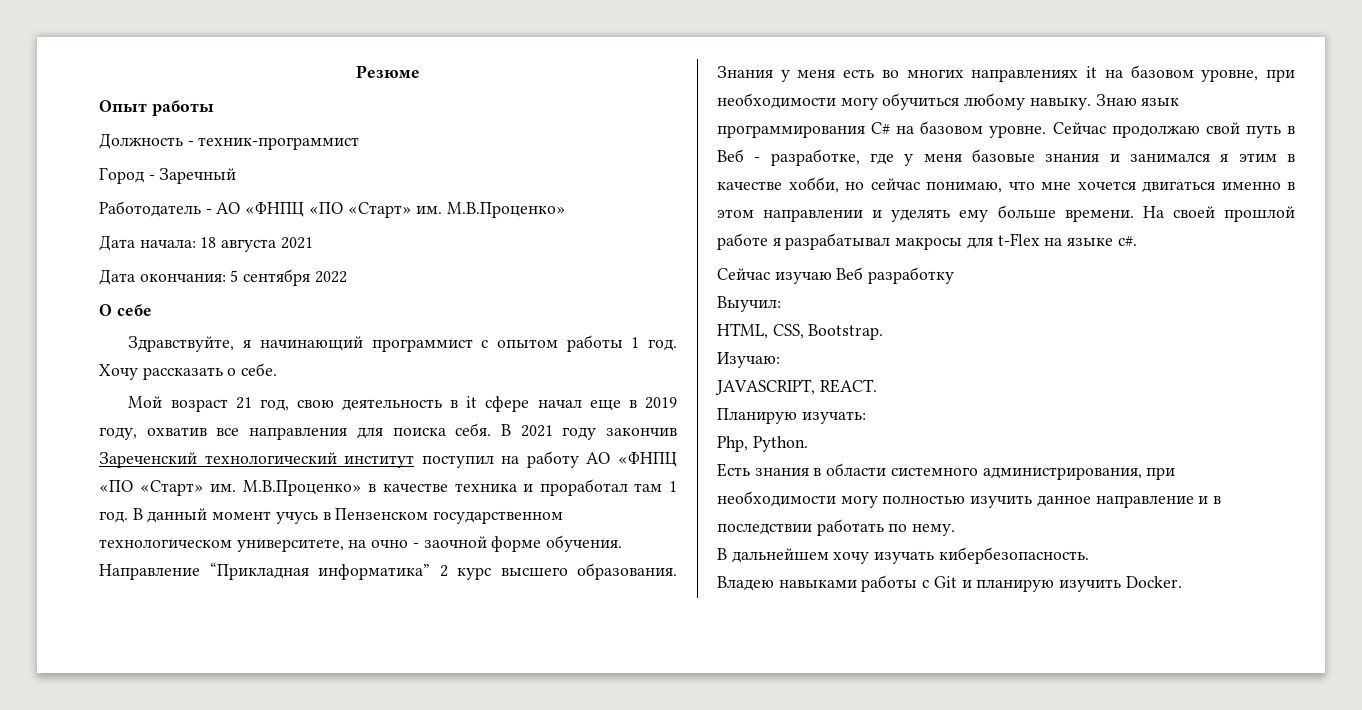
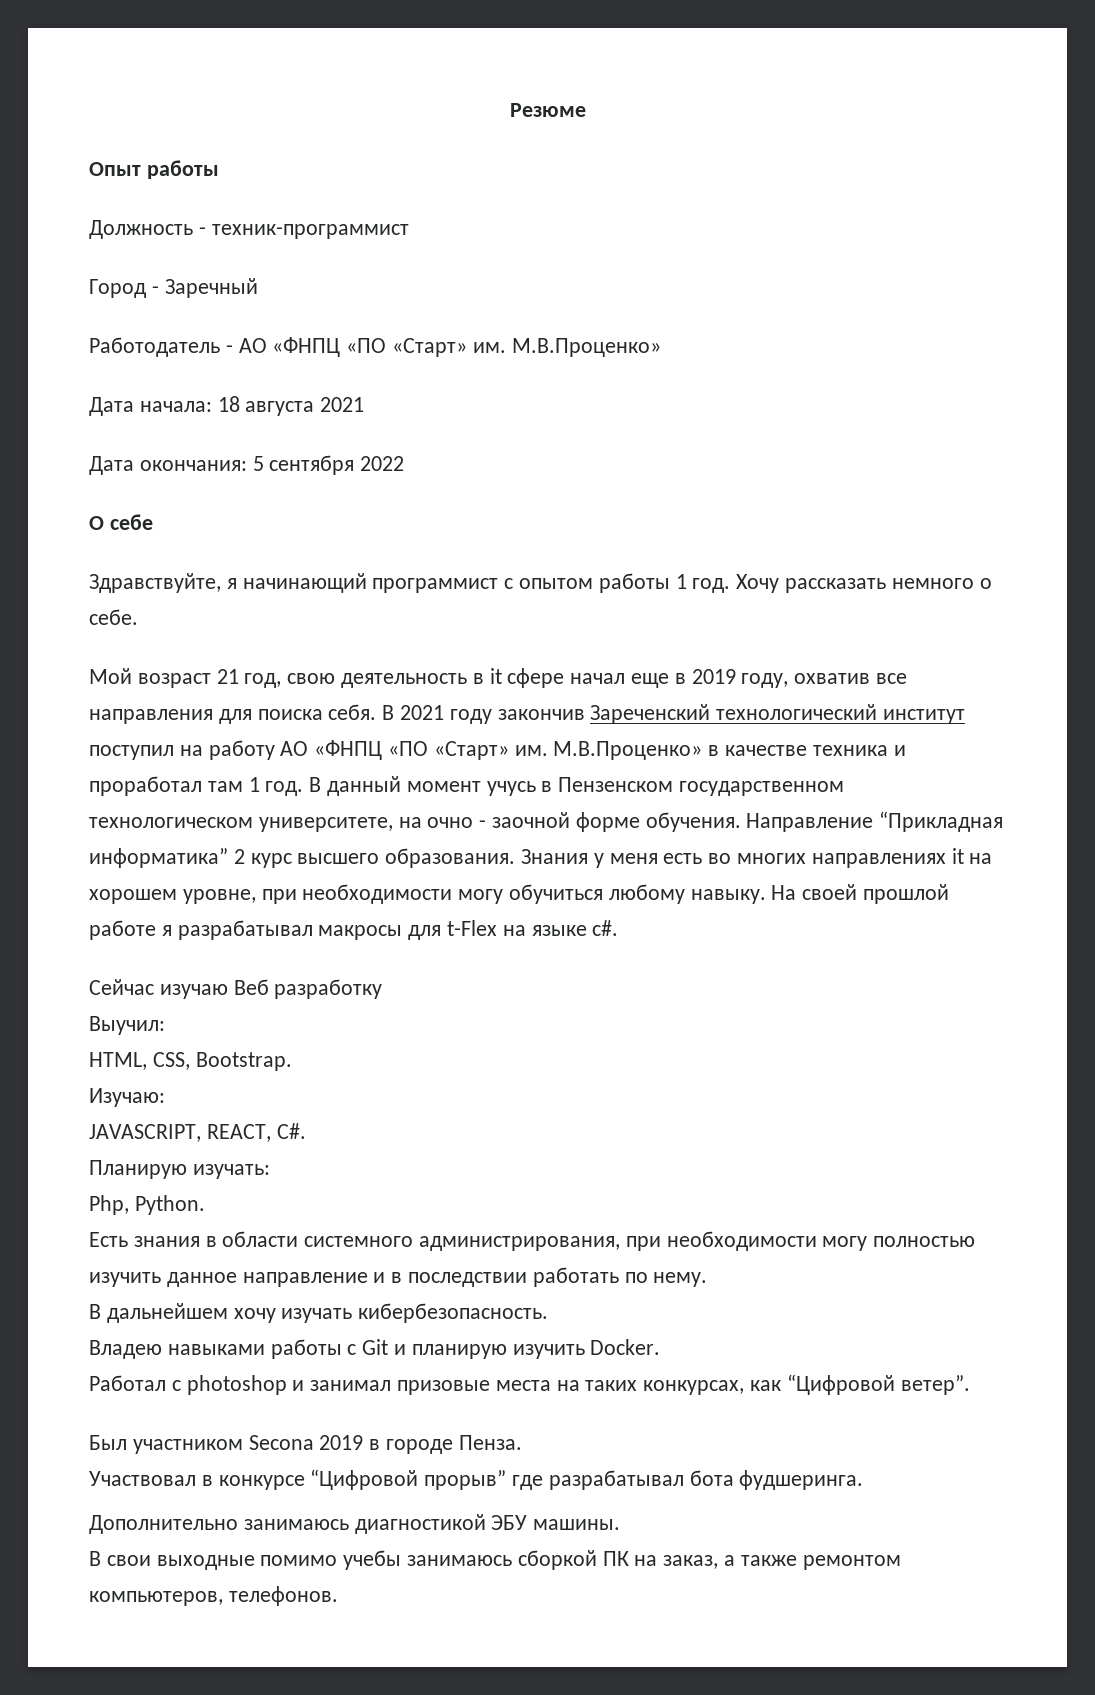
- Хочу рассказать о себе.
+ Хочу рассказать немного о себе.
- Знания у меня есть во многих направлениях it на базовом уровне, при необходимости могу обучиться любому навыку.
+ Знания у меня есть во многих направлениях it на хорошем уровне, при необходимости могу обучиться любому навыку.
- Знаю язык программирования C# на базовом уровне. Сейчас продолжаю свой путь в Веб - разработке, где у меня базовые знания и занимался я этим в качестве хобби, но сейчас понимаю, что мне хочется двигаться именно в этом направлении и уделять ему больше времени.
- JAVASCRIPT, REACT.
+ JAVASCRIPT, REACT, С#.
+ Работал с photoshop и занимал призовые места на таких конкурсах, как “Цифровой ветер”.
+ Был участником Secona 2019 в городе Пенза.
+ Участвовал в конкурсе “Цифровой прорыв” где разрабатывал бота фудшеринга.
+ Дополнительно занимаюсь диагностикой ЭБУ машины.
+ В свои выходные помимо учебы занимаюсь сборкой ПК на заказ, а также ремонтом компьютеров, телефонов.

